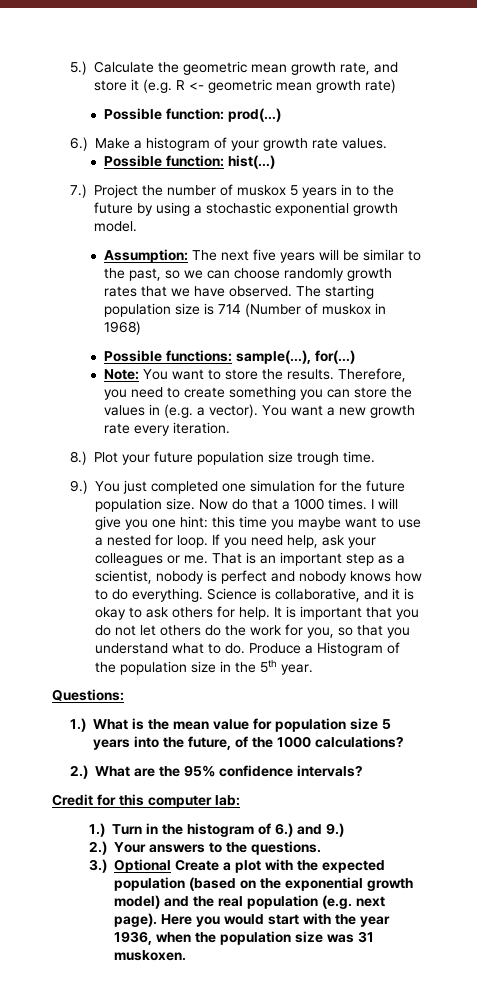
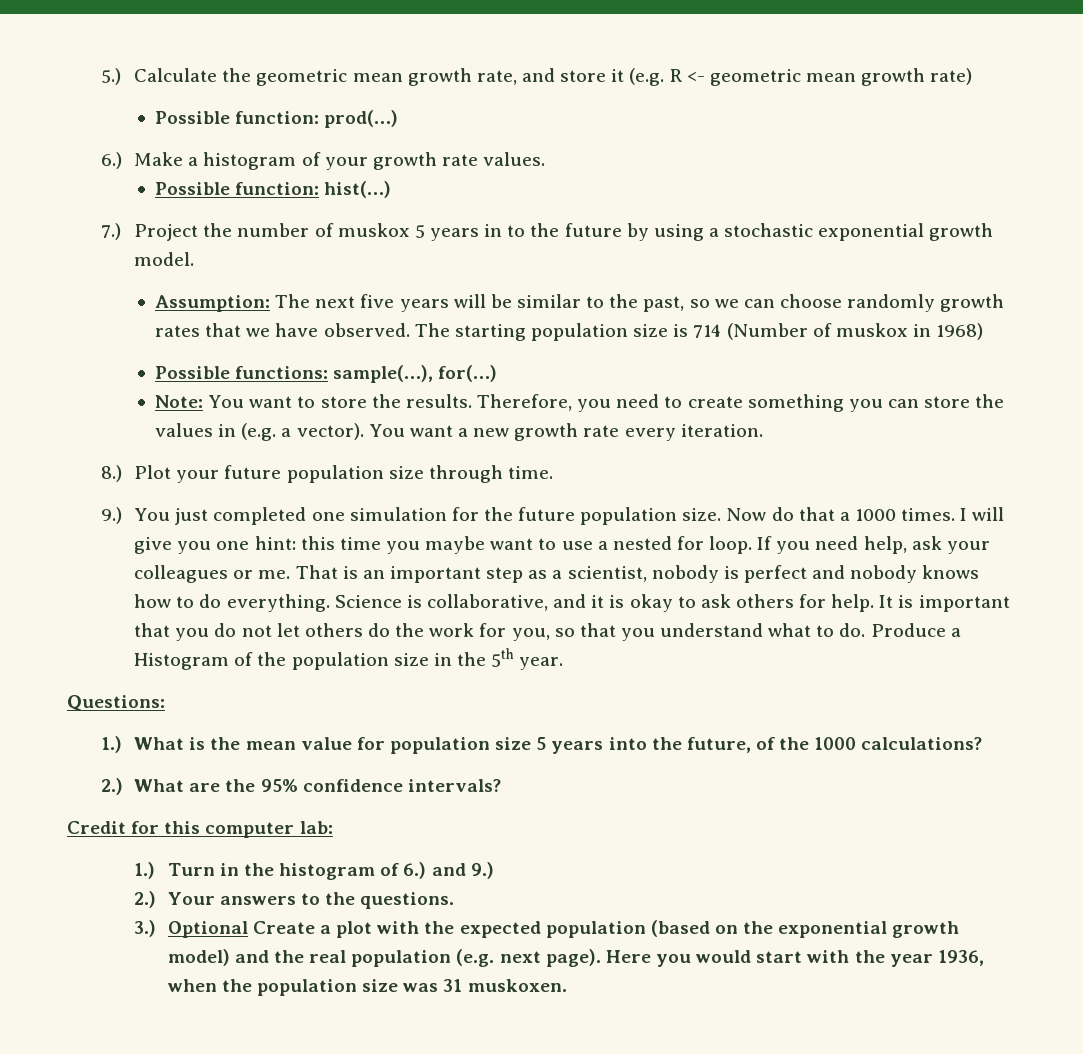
- 8.) Plot your future population size trough time.
+ 8.) Plot your future population size through time.

